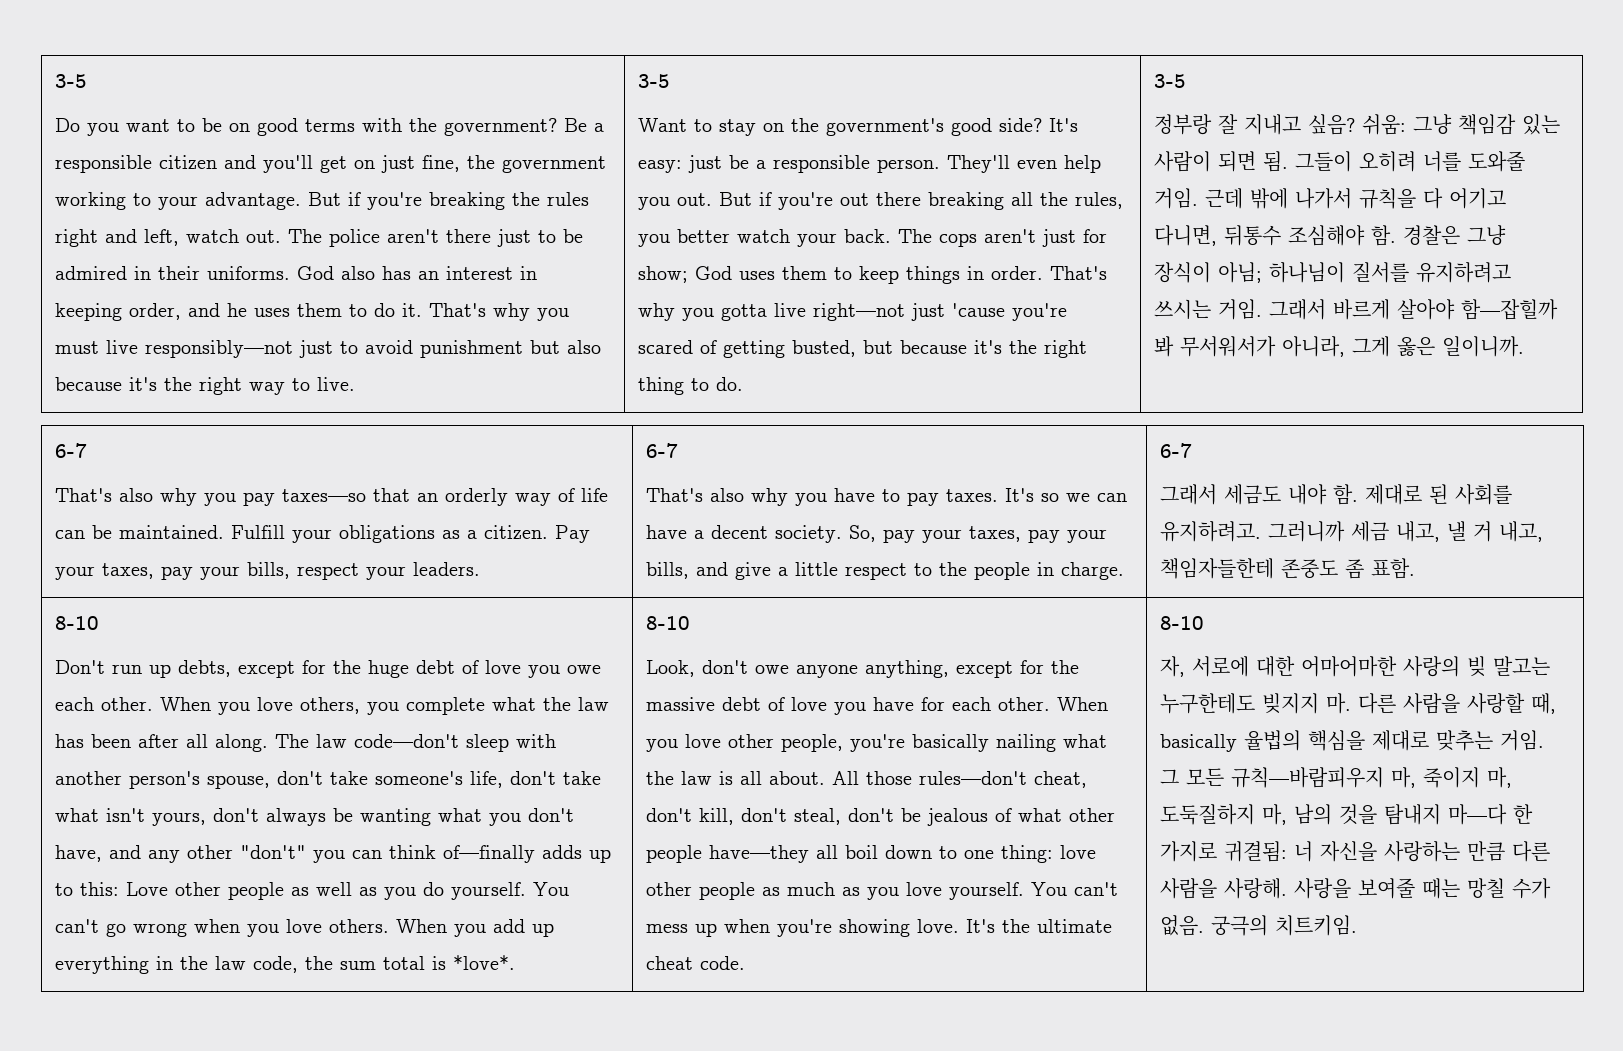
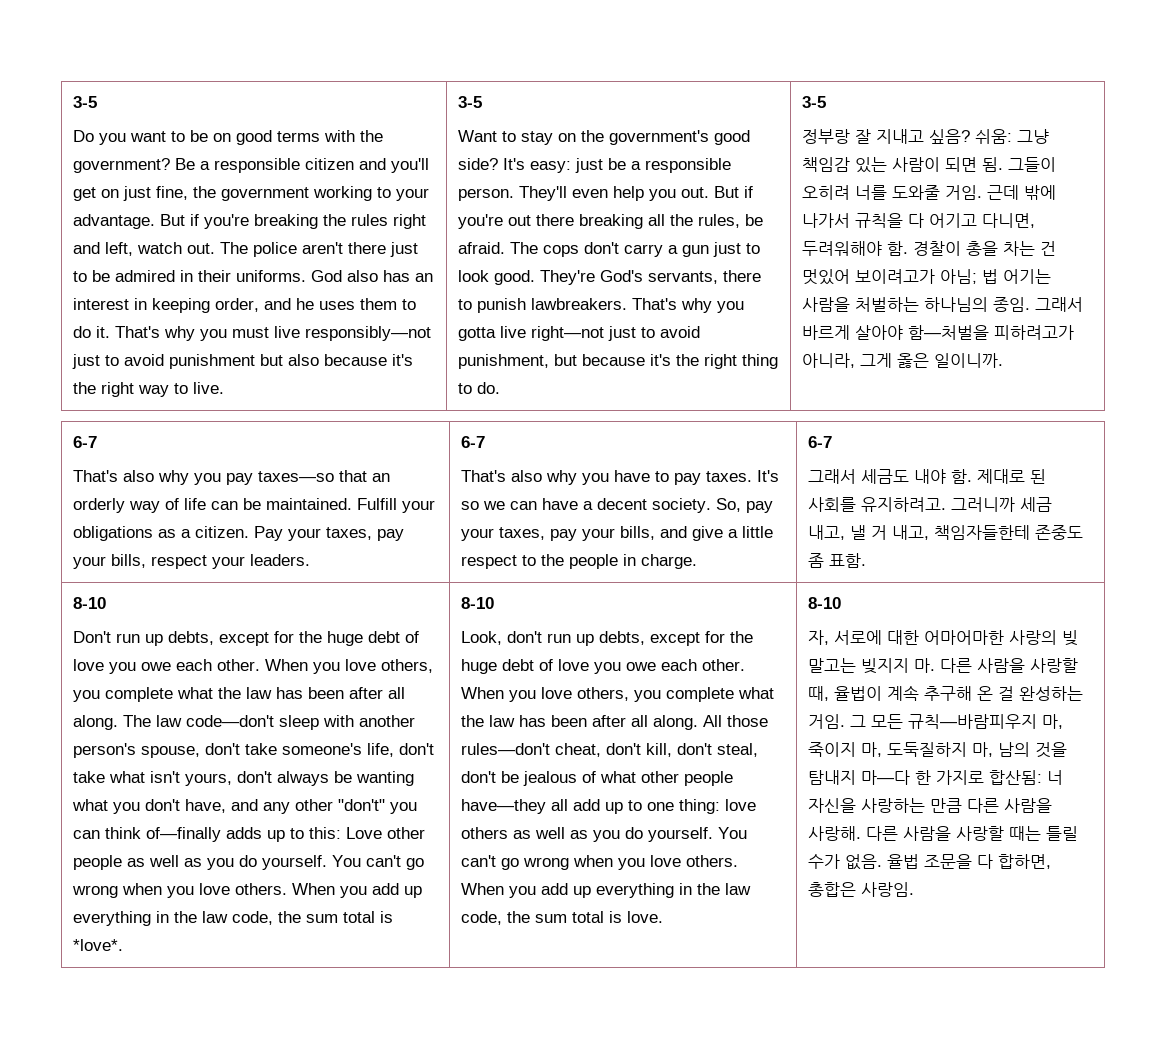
- But if you're out there breaking all the rules, you better watch your back. The cops aren't just for show; God uses them to keep things in order.
+ But if you're out there breaking all the rules, be afraid. The cops don't carry a gun just to look good. They're God's servants, there to punish lawbreakers.
- That's why you gotta live right—not just 'cause you're scared of getting busted, but because it's the right thing to do.
+ That's why you gotta live right—not just to avoid punishment, but because it's the right thing to do.
- 근데 밖에 나가서 규칙을 다 어기고 다니면, 뒤통수 조심해야 함. 경찰은 그냥 장식이 아님; 하나님이 질서를 유지하려고 쓰시는 거임. 그래서 바르게 살아야 함—잡힐까 봐 무서워서가 아니라, 그게 옳은 일이니까.
+ 근데 밖에 나가서 규칙을 다 어기고 다니면, 두려워해야 함. 경찰이 총을 차는 건 멋있어 보이려고가 아님; 법 어기는 사람을 처벌하는 하나님의 종임. 그래서 바르게 살아야 함—처벌을 피하려고가 아니라, 그게 옳은 일이니까.
- Look, don't owe anyone anything, except for the massive debt of love you have for each other. When you love other people, you're basically nailing what the law is all about.
+ Look, don't run up debts, except for the huge debt of love you owe each other. When you love others, you complete what the law has been after all along.
- All those rules—don't cheat, don't kill, don't steal, don't be jealous of what other people have—they all boil down to one thing: love other people as much as you love yourself. You can't mess up when you're showing love. It's the ultimate cheat code.
+ All those rules—don't cheat, don't kill, don't steal, don't be jealous of what other people have—they all add up to one thing: love others as well as you do yourself. You can't go wrong when you love others. When you add up everything in the law code, the sum total is love.
- 자, 서로에 대한 어마어마한 사랑의 빚 말고는 누구한테도 빚지지 마.
+ 자, 서로에 대한 어마어마한 사랑의 빚 말고는 빚지지 마.
- 다른 사람을 사랑할 때, basically 율법의 핵심을 제대로 맞추는 거임.
+ 다른 사람을 사랑할 때, 율법이 계속 추구해 온 걸 완성하는 거임.
- 그 모든 규칙—바람피우지 마, 죽이지 마, 도둑질하지 마, 남의 것을 탐내지 마—다 한 가지로 귀결됨: 너 자신을 사랑하는 만큼 다른 사람을 사랑해.
+ 그 모든 규칙—바람피우지 마, 죽이지 마, 도둑질하지 마, 남의 것을 탐내지 마—다 한 가지로 합산됨: 너 자신을 사랑하는 만큼 다른 사람을 사랑해.
- 사랑을 보여줄 때는 망칠 수가 없음. 궁극의 치트키임.
+ 다른 사람을 사랑할 때는 틀릴 수가 없음. 율법 조문을 다 합하면, 총합은 사랑임.

